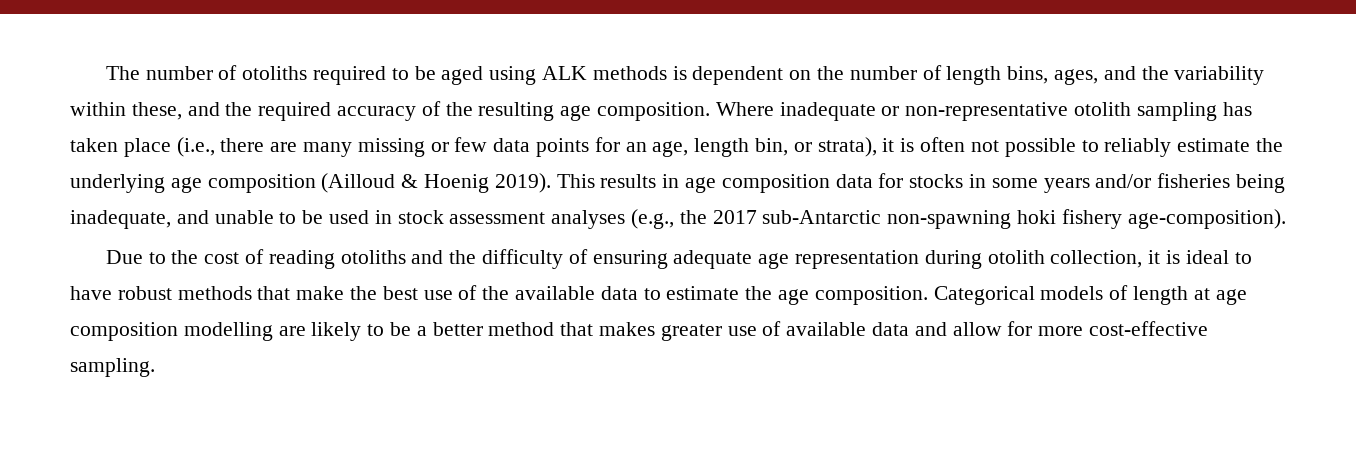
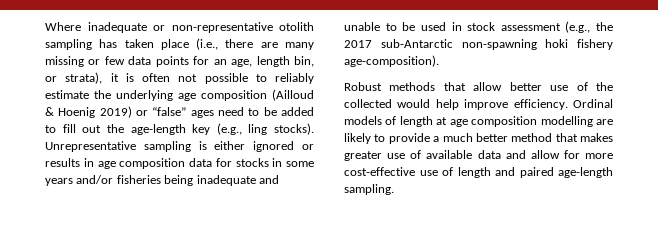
- The number of otoliths required to be aged using ALK methods is dependent on the number of length bins, ages, and the variability within these, and the required accuracy of the resulting age composition. Where inadequate or non-representative otolith sampling has taken place (i.e., there are many missing or few data points for an age, length bin, or strata), it is often not possible to reliably estimate the underlying age composition (Ailloud & Hoenig 2019). This results in age composition data for stocks in some years and/or fisheries being inadequate, and unable to be used in stock assessment analyses (e.g., the 2017 sub-Antarctic non-spawning hoki fishery age-composition).
+ Where inadequate or non-representative otolith sampling has taken place (i.e., there are many missing or few data points for an age, length bin, or strata), it is often not possible to reliably estimate the underlying age composition (Ailloud & Hoenig 2019) or “false” ages need to be added to fill out the age-length key (e.g., ling stocks). Unrepresentative sampling is either ignored or results in age composition data for stocks in some years and/or fisheries being inadequate and unable to be used in stock assessment (e.g., the 2017 sub-Antarctic non-spawning hoki fishery age-composition).
- Due to the cost of reading otoliths and the difficulty of ensuring adequate age representation during otolith collection, it is ideal to have robust methods that make the best use of the available data to estimate the age composition. Categorical models of length at age composition modelling are likely to be a better method that makes greater use of available data and allow for more cost-effective sampling.
+ Robust methods that allow better use of the collected would help improve efficiency. Ordinal models of length at age composition modelling are likely to provide a much better method that makes greater use of available data and allow for more cost-effective use of length and paired age-length sampling.

